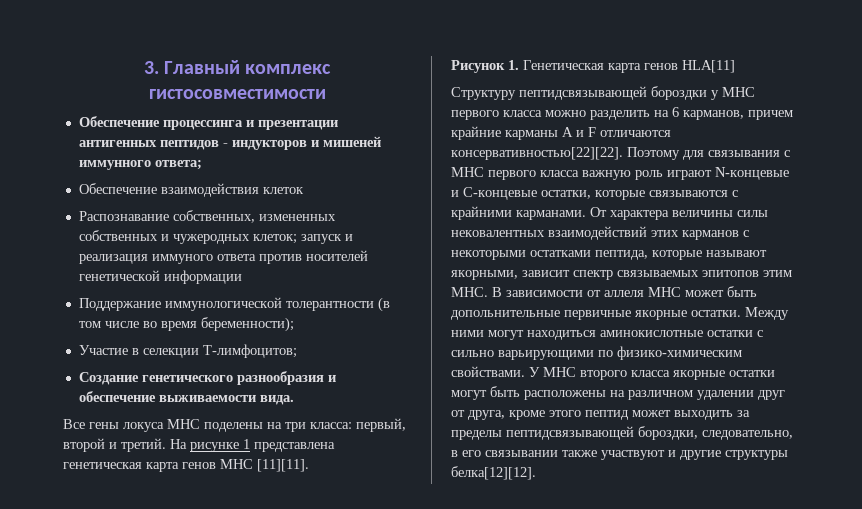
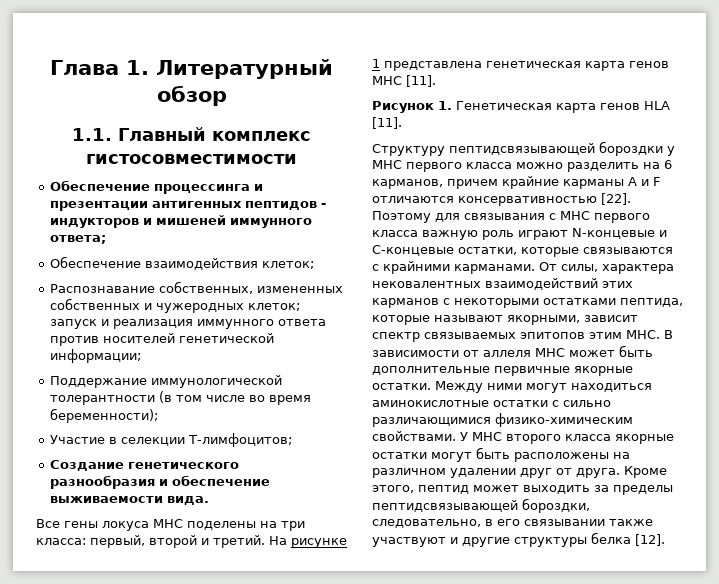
- 3. Главный комплекс гистосовместимости
+ Глава 1. Литературный обзор
+ 1.1. Главный комплекс гистосовместимости
- Обеспечение взаимодействия клеток
+ Обеспечение взаимодействия клеток;
- Распознавание собственных, измененных собственных и чужеродных клеток; запуск и реализация иммуного ответа против носителей генетической информации
+ Распознавание собственных, измененных собственных и чужеродных клеток; запуск и реализация иммунного ответа против носителей генетической информации;
- На рисунке 1 представлена генетическая карта генов МНС [11][11].
+ На рисунке 1 представлена генетическая карта генов МНС [11].
- Рисунок 1. Генетическая карта генов HLA[11]
+ Рисунок 1. Генетическая карта генов HLA [11].
- Структуру пептидсвязывающей бороздки у МНС первого класса можно разделить на 6 карманов, причем крайние карманы А и F отличаются консервативностью[22][22].
+ Структуру пептидсвязывающей бороздки у МНС первого класса можно разделить на 6 карманов, причем крайние карманы А и F отличаются консервативностью [22].
- От характера величины силы нековалентных взаимодействий этих карманов с некоторыми остатками пептида, которые называют якорными, зависит спектр связываемых эпитопов этим МНС. В зависимости от аллеля МНС может быть допольнительные первичные якорные остатки.
+ От силы, характера нековалентных взаимодействий этих карманов с некоторыми остатками пептида, которые называют якорными, зависит спектр связываемых эпитопов этим МНС. В зависимости от аллеля МНС может быть дополнительные первичные якорные остатки.
- Между ними могут находиться аминокислотные остатки с сильно варьирующими по физико-химическим свойствами.
+ Между ними могут находиться аминокислотные остатки с сильно различающимися физико-химическим свойствами.
- У МНС второго класса якорные остатки могут быть расположены на различном удалении друг от друга, кроме этого пептид может выходить за пределы пептидсвязывающей бороздки, следовательно, в его связывании также участвуют и другие структуры белка[12][12].
+ У МНС второго класса якорные остатки могут быть расположены на различном удалении друг от друга. Кроме этого, пептид может выходить за пределы пептидсвязывающей бороздки, следовательно, в его связывании также участвуют и другие структуры белка [12].

